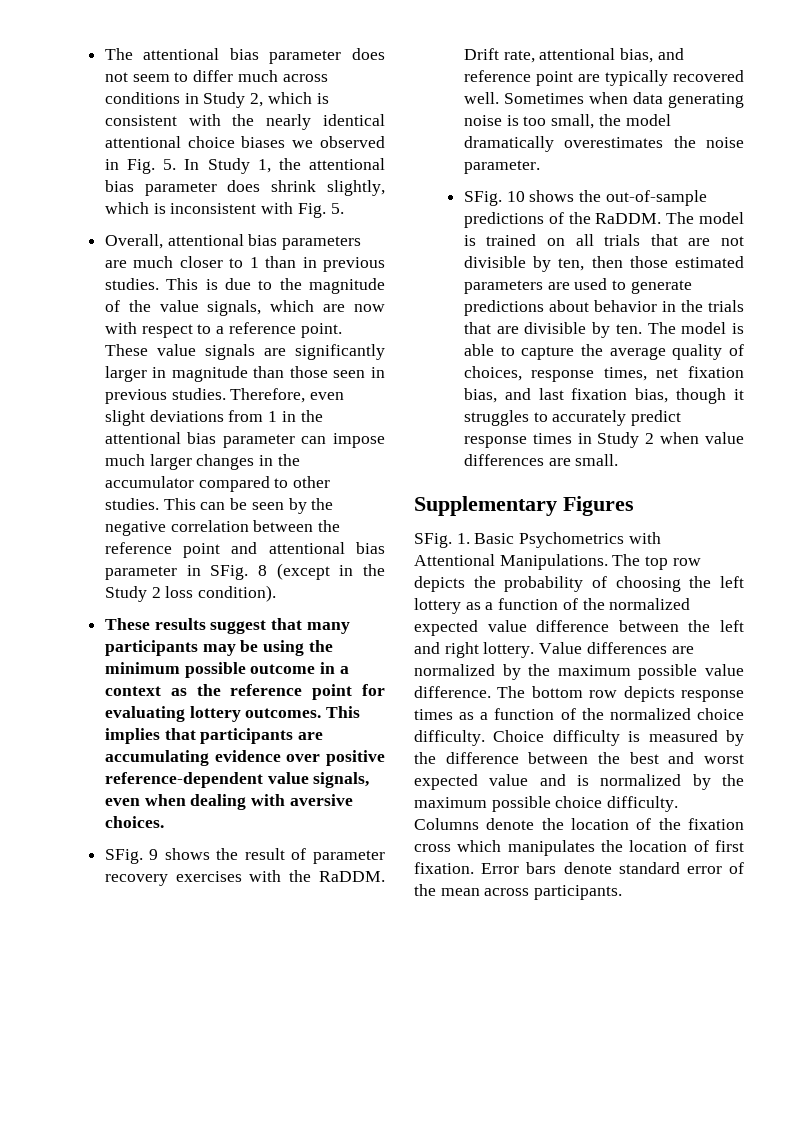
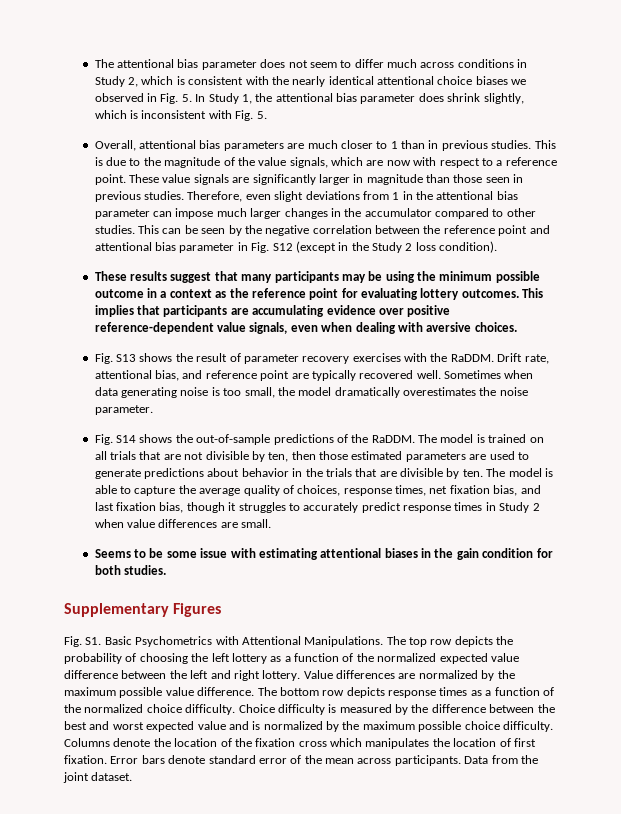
- This can be seen by the negative correlation between the reference point and attentional bias parameter in SFig. 8 (except in the Study 2 loss condition).
+ This can be seen by the negative correlation between the reference point and attentional bias parameter in Fig. S12 (except in the Study 2 loss condition).
- SFig. 9 shows the result of parameter recovery exercises with the RaDDM.
+ Fig. S13 shows the result of parameter recovery exercises with the RaDDM.
- SFig. 10 shows the out-of-sample predictions of the RaDDM.
+ Fig. S14 shows the out-of-sample predictions of the RaDDM.
+ Seems to be some issue with estimating attentional biases in the gain condition for both studies.
- SFig. 1. Basic Psychometrics with Attentional Manipulations.
+ Fig. S1. Basic Psychometrics with Attentional Manipulations.
+ Data from the joint dataset.

